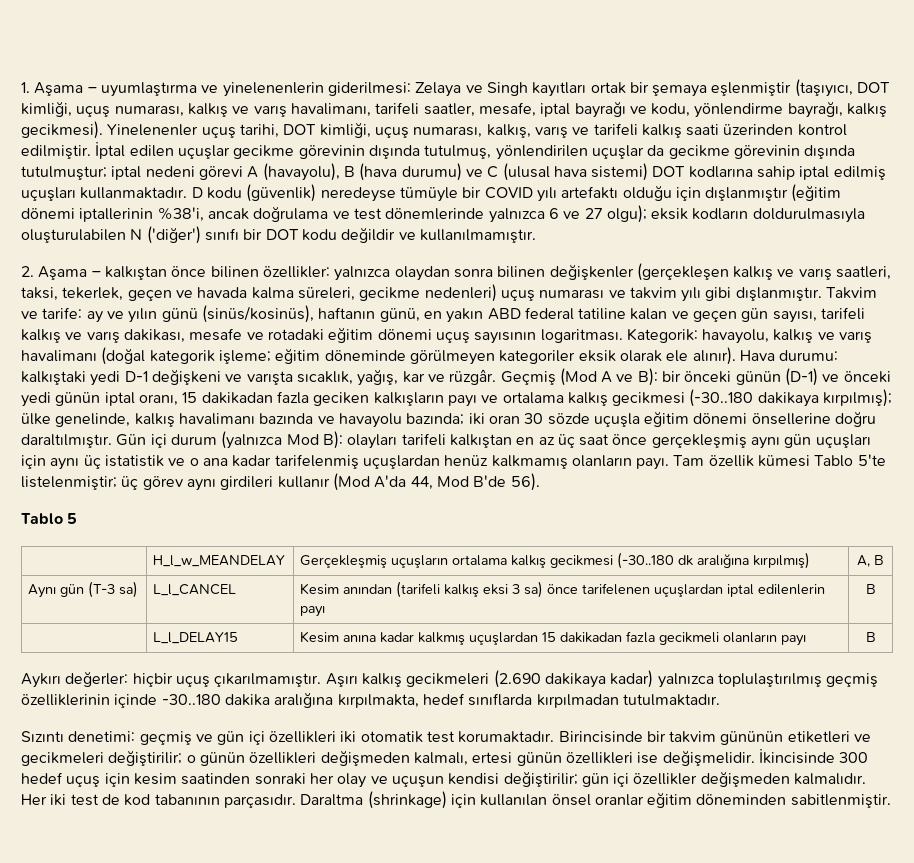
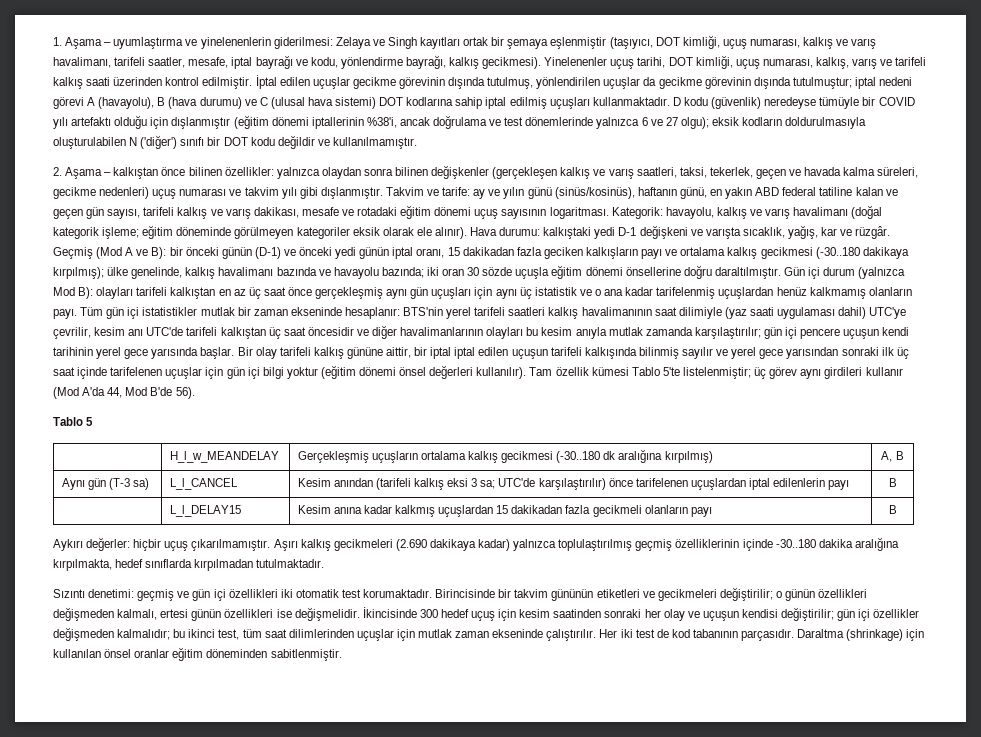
+ Tüm gün içi istatistikler mutlak bir zaman ekseninde hesaplanır: BTS'nin yerel tarifeli saatleri kalkış havalimanının saat dilimiyle (yaz saati uygulaması dahil) UTC'ye çevrilir, kesim anı UTC'de tarifeli kalkıştan üç saat öncesidir ve diğer havalimanlarının olayları bu kesim anıyla mutlak zamanda karşılaştırılır; gün içi pencere uçuşun kendi tarihinin yerel gece yarısında başlar. Bir olay tarifeli kalkış gününe aittir, bir iptal iptal edilen uçuşun tarifeli kalkışında bilinmiş sayılır ve yerel gece yarısından sonraki ilk üç saat içinde tarifelenen uçuşlar için gün içi bilgi yoktur (eğitim dönemi önsel değerleri kullanılır).
- Aynı gün (T-3 sa) | L_l_CANCEL | Kesim anından (tarifeli kalkış eksi 3 sa) önce tarifelenen uçuşlardan iptal edilenlerin payı | B
+ Aynı gün (T-3 sa) | L_l_CANCEL | Kesim anından (tarifeli kalkış eksi 3 sa; UTC'de karşılaştırılır) önce tarifelenen uçuşlardan iptal edilenlerin payı | B
- İkincisinde 300 hedef uçuş için kesim saatinden sonraki her olay ve uçuşun kendisi değiştirilir; gün içi özellikler değişmeden kalmalıdır.
+ İkincisinde 300 hedef uçuş için kesim saatinden sonraki her olay ve uçuşun kendisi değiştirilir; gün içi özellikler değişmeden kalmalıdır; bu ikinci test, tüm saat dilimlerinden uçuşlar için mutlak zaman ekseninde çalıştırılır.

